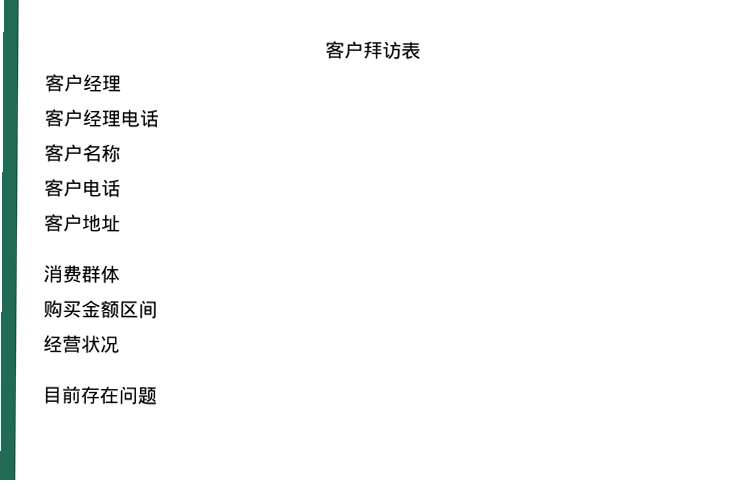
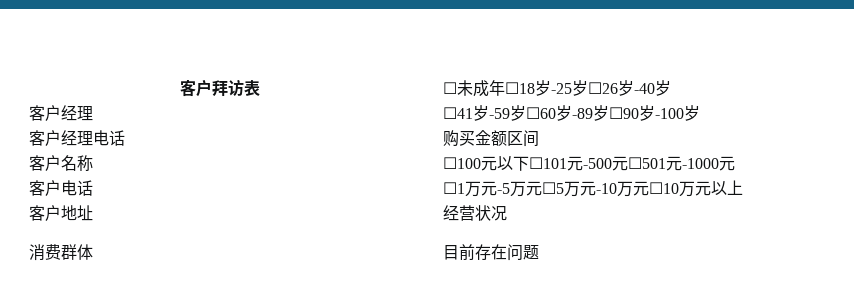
+ ☐未成年☐18岁-25岁☐26岁-40岁
+ ☐41岁-59岁☐60岁-89岁☐90岁-100岁
  购买金额区间
+ ☐100元以下☐101元-500元☐501元-1000元
+ ☐1万元-5万元☐5万元-10万元☐10万元以上

